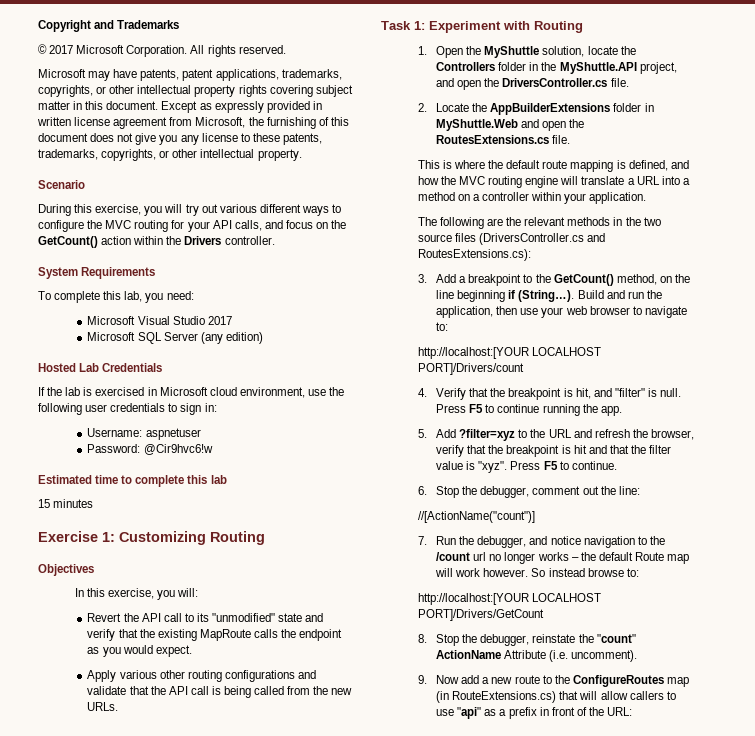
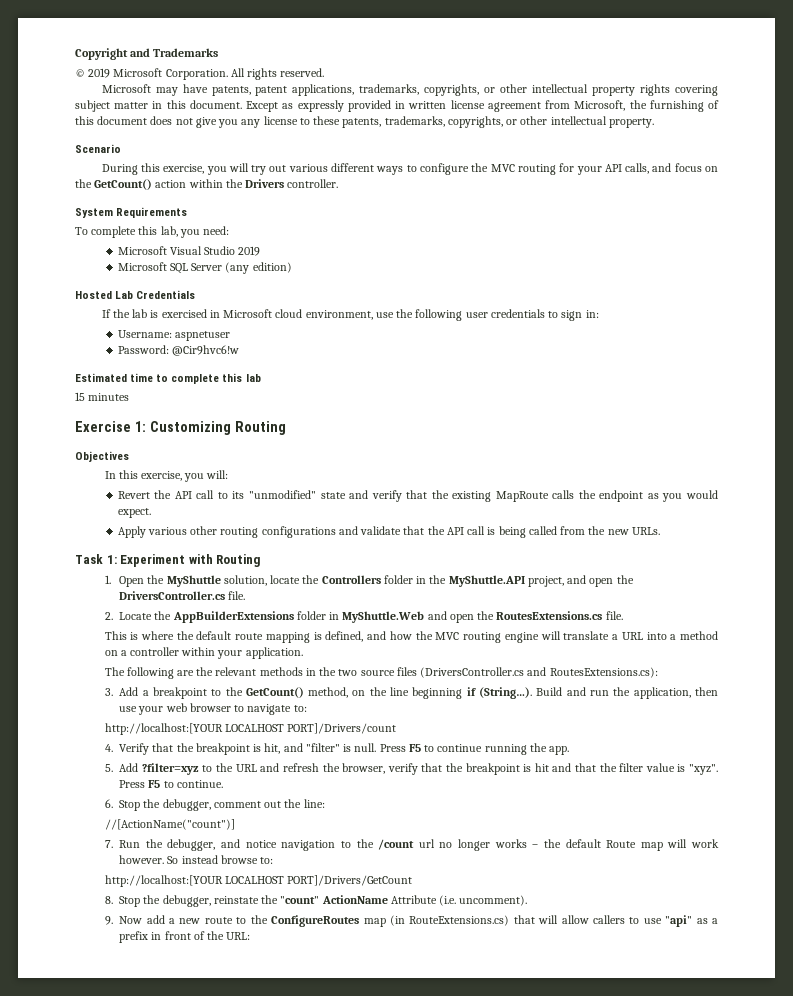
- © 2017 Microsoft Corporation.
+ © 2019 Microsoft Corporation.
- Microsoft Visual Studio 2017
+ Microsoft Visual Studio 2019

